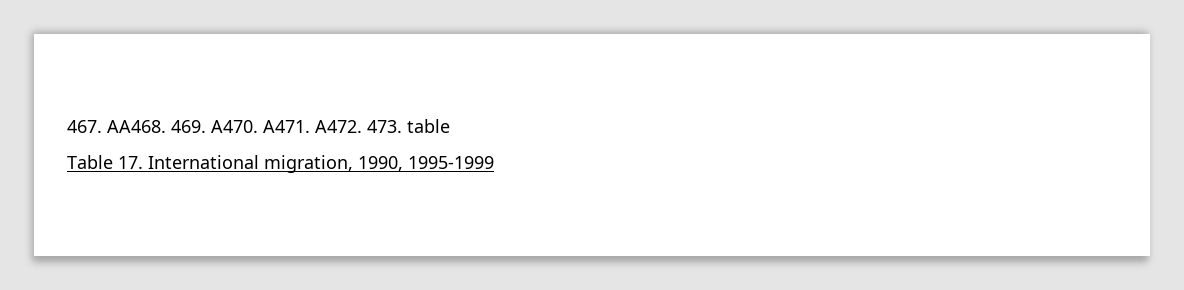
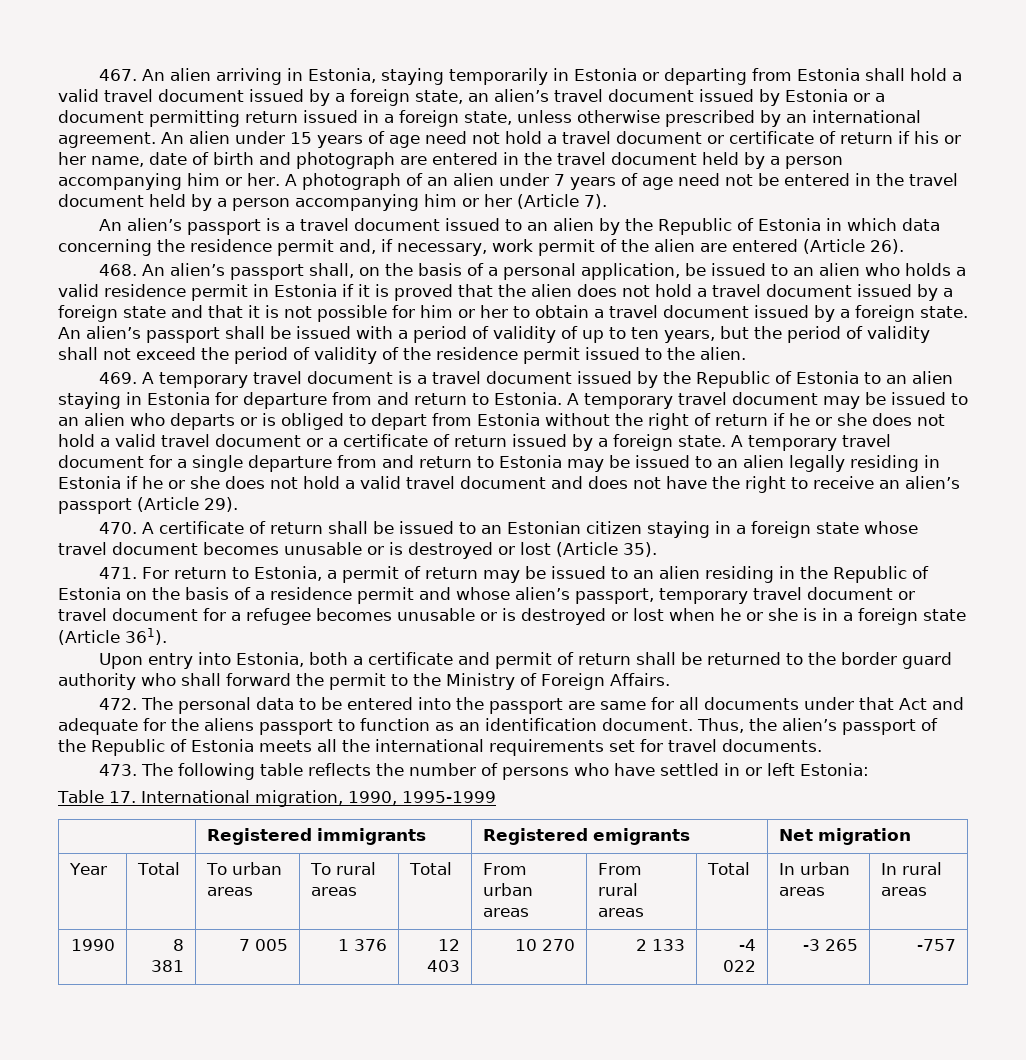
- 467. AA468. 469. A470. A471. A472. 473. table
+ 467. An alien arriving in Estonia, staying temporarily in Estonia or departing from Estonia shall hold a valid travel document issued by a foreign state, an alien’s travel document issued by Estonia or a document permitting return issued in a foreign state, unless otherwise prescribed by an international agreement. An alien under 15 years of age need not hold a travel document or certificate of return if his or her name, date of birth and photograph are entered in the travel document held by a person accompanying him or her. A photograph of an alien under 7 years of age need not be entered in the travel document held by a person accompanying him or her (Article 7).
+ An alien’s passport is a travel document issued to an alien by the Republic of Estonia in which data concerning the residence permit and, if necessary, work permit of the alien are entered (Article 26).
+ 468. An alien’s passport shall, on the basis of a personal application, be issued to an alien who holds a valid residence permit in Estonia if it is proved that the alien does not hold a travel document issued by a foreign state and that it is not possible for him or her to obtain a travel document issued by a foreign state. An alien’s passport shall be issued with a period of validity of up to ten years, but the period of validity shall not exceed the period of validity of the residence permit issued to the alien.
+ 469. A temporary travel document is a travel document issued by the Republic of Estonia to an alien staying in Estonia for departure from and return to Estonia. A temporary travel document may be issued to an alien who departs or is obliged to depart from Estonia without the right of return if he or she does not hold a valid travel document or a certificate of return issued by a foreign state. A temporary travel document for a single departure from and return to Estonia may be issued to an alien legally residing in Estonia if he or she does not hold a valid travel document and does not have the right to receive an alien’s passport (Article 29).
+ 470. A certificate of return shall be issued to an Estonian citizen staying in a foreign state whose travel document becomes unusable or is destroyed or lost (Article 35).
+ 471. For return to Estonia, a permit of return may be issued to an alien residing in the Republic of Estonia on the basis of a residence permit and whose alien’s passport, temporary travel document or travel document for a refugee becomes unusable or is destroyed or lost when he or she is in a foreign state (Article 361).
+ Upon entry into Estonia, both a certificate and permit of return shall be returned to the border guard authority who shall forward the permit to the Ministry of Foreign Affairs.
+ 472. The personal data to be entered into the passport are same for all documents under that Act and adequate for the aliens passport to function as an identification document. Thus, the alien’s passport of the Republic of Estonia meets all the international requirements set for travel documents.
+ 473. The following table reflects the number of persons who have settled in or left Estonia:
+ | Registered immigrants | Registered emigrants | Net migration
+ Year | Total | To urban areas | To rural areas | Total | From urban areas | From rural areas | Total | In urban areas | In rural areas
+ 1990 | 8 381 | 7 005 | 1 376 | 12 403 | 10 270 | 2 133 | -4 022 | -3 265 | -757

